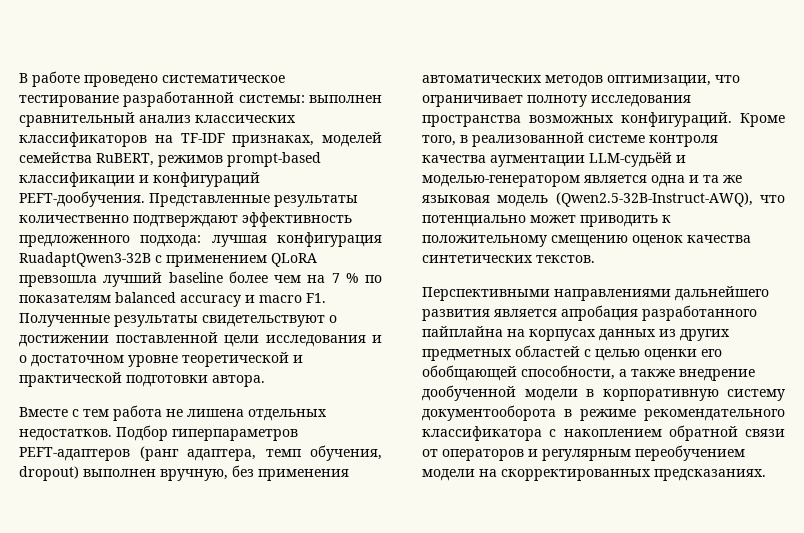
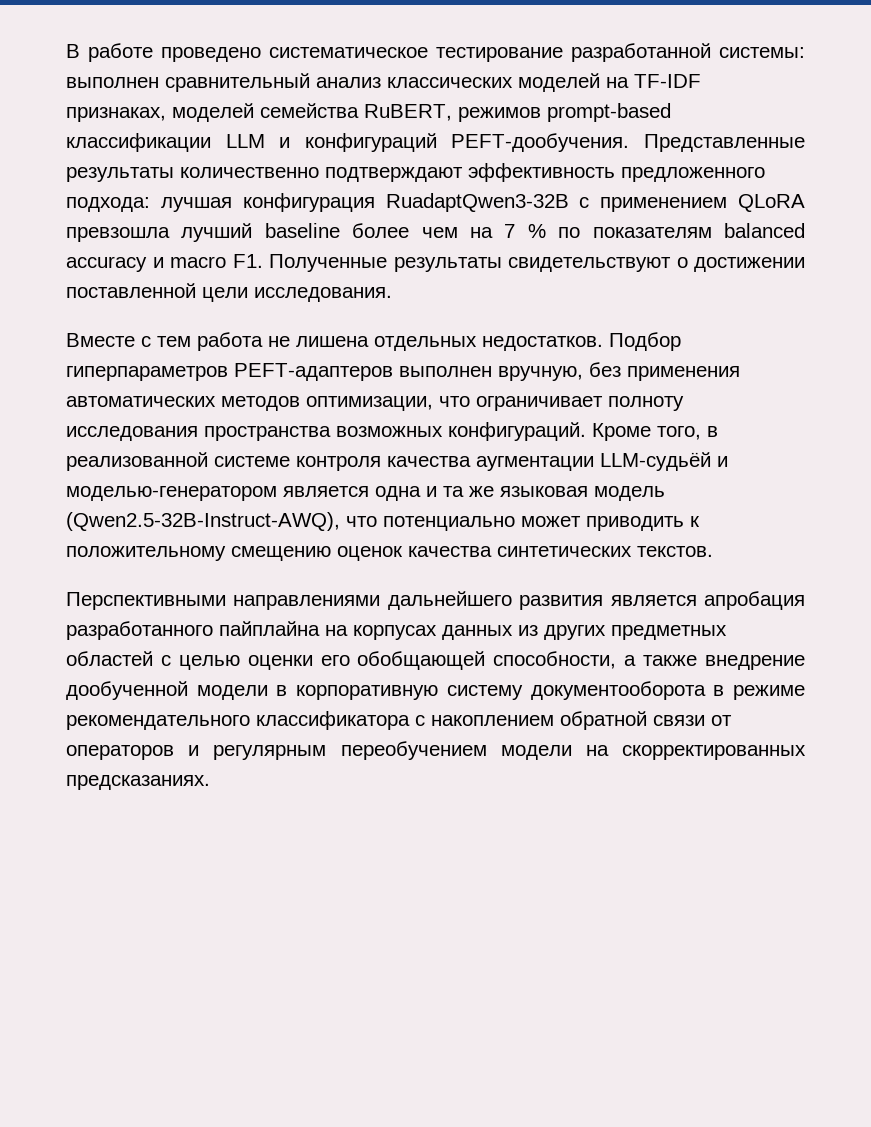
- В работе проведено систематическое тестирование разработанной системы: выполнен сравнительный анализ классических классификаторов на TF-IDF признаках, моделей семейства RuBERT, режимов prompt-based классификации и конфигураций PEFT-дообучения.
+ В работе проведено систематическое тестирование разработанной системы: выполнен сравнительный анализ классических моделей на TF-IDF признаках, моделей семейства RuBERT, режимов prompt-based классификации LLM и конфигураций PEFT-дообучения.
- Представленные результаты количественно подтверждают эффективность предложенного подхода: лучшая конфигурация RuadaptQwen3-32B с применением QLoRA превзошла лучший baseline более чем на 7 % по показателям balanced accuracy и macro F1. Полученные результаты свидетельствуют о достижении поставленной цели исследования и о достаточном уровне теоретической и практической подготовки автора.
+ Представленные результаты количественно подтверждают эффективность предложенного подхода: лучшая конфигурация RuadaptQwen3-32B с применением QLoRA превзошла лучший baseline более чем на 7 % по показателям balanced accuracy и macro F1. Полученные результаты свидетельствуют о достижении поставленной цели исследования.
- Подбор гиперпараметров PEFT-адаптеров (ранг адаптера, темп обучения, dropout) выполнен вручную, без применения автоматических методов оптимизации, что ограничивает полноту исследования пространства возможных конфигураций.
+ Подбор гиперпараметров PEFT-адаптеров выполнен вручную, без применения автоматических методов оптимизации, что ограничивает полноту исследования пространства возможных конфигураций.

